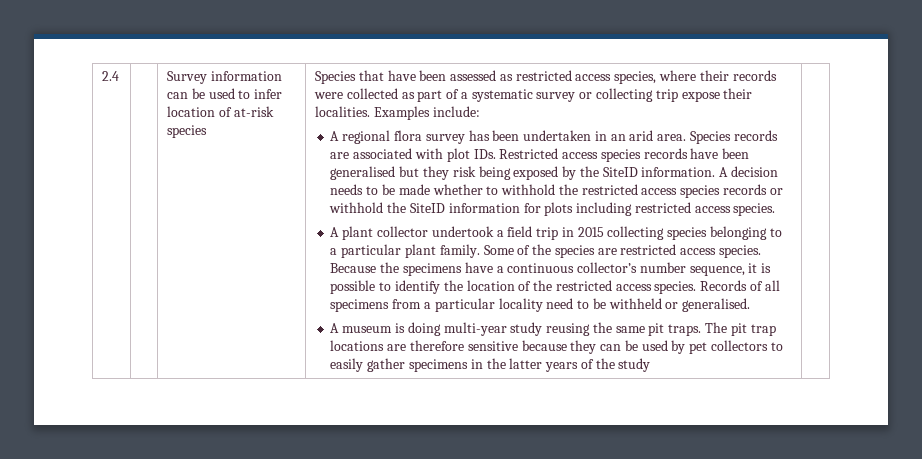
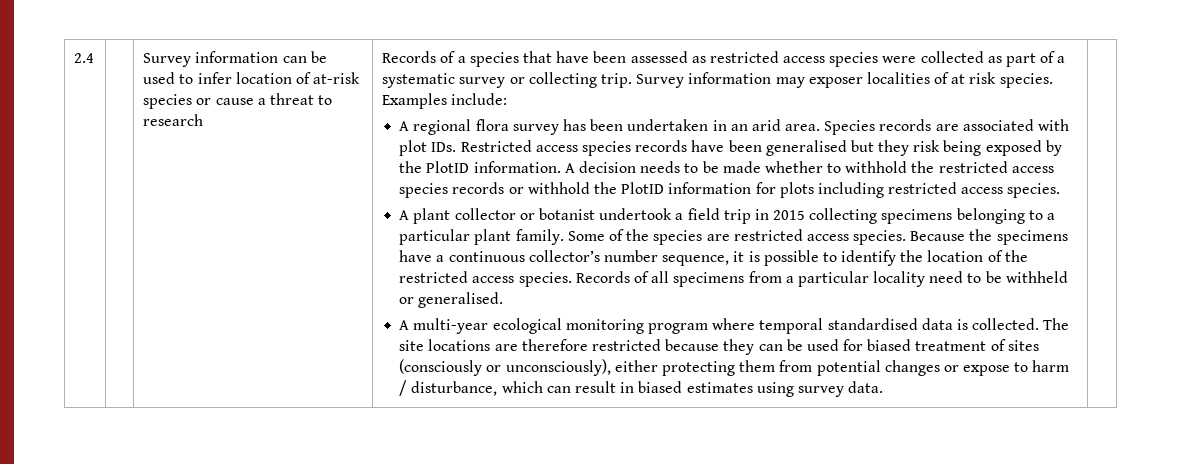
- Survey information can be used to infer location of at-risk species | Species that have been assessed as restricted access species, where their records were collected as part of a systematic survey or collecting trip expose their localities.
+ Survey information can be used to infer location of at-risk species or cause a threat to research | Records of a species that have been assessed as restricted access species were collected as part of a systematic survey or collecting trip. Survey information may exposer localities of at risk species.
- Species records are associated with plot IDs. Restricted access species records have been generalised but they risk being exposed by the SiteID information.
+ Species records are associated with plot IDs. Restricted access species records have been generalised but they risk being exposed by the PlotID information.
- A decision needs to be made whether to withhold the restricted access species records or withhold the SiteID information for plots including restricted access species.
+ A decision needs to be made whether to withhold the restricted access species records or withhold the PlotID information for plots including restricted access species.
- A plant collector undertook a field trip in 2015 collecting species belonging to a particular plant family.
+ A plant collector or botanist undertook a field trip in 2015 collecting specimens belonging to a particular plant family.
- A museum is doing multi-year study reusing the same pit traps. The pit trap locations are therefore sensitive because they can be used by pet collectors to easily gather specimens in the latter years of the study
+ A multi-year ecological monitoring program where temporal standardised data is collected. The site locations are therefore restricted because they can be used for biased treatment of sites (consciously or unconsciously), either protecting them from potential changes or expose to harm / disturbance, which can result in biased estimates using survey data.

